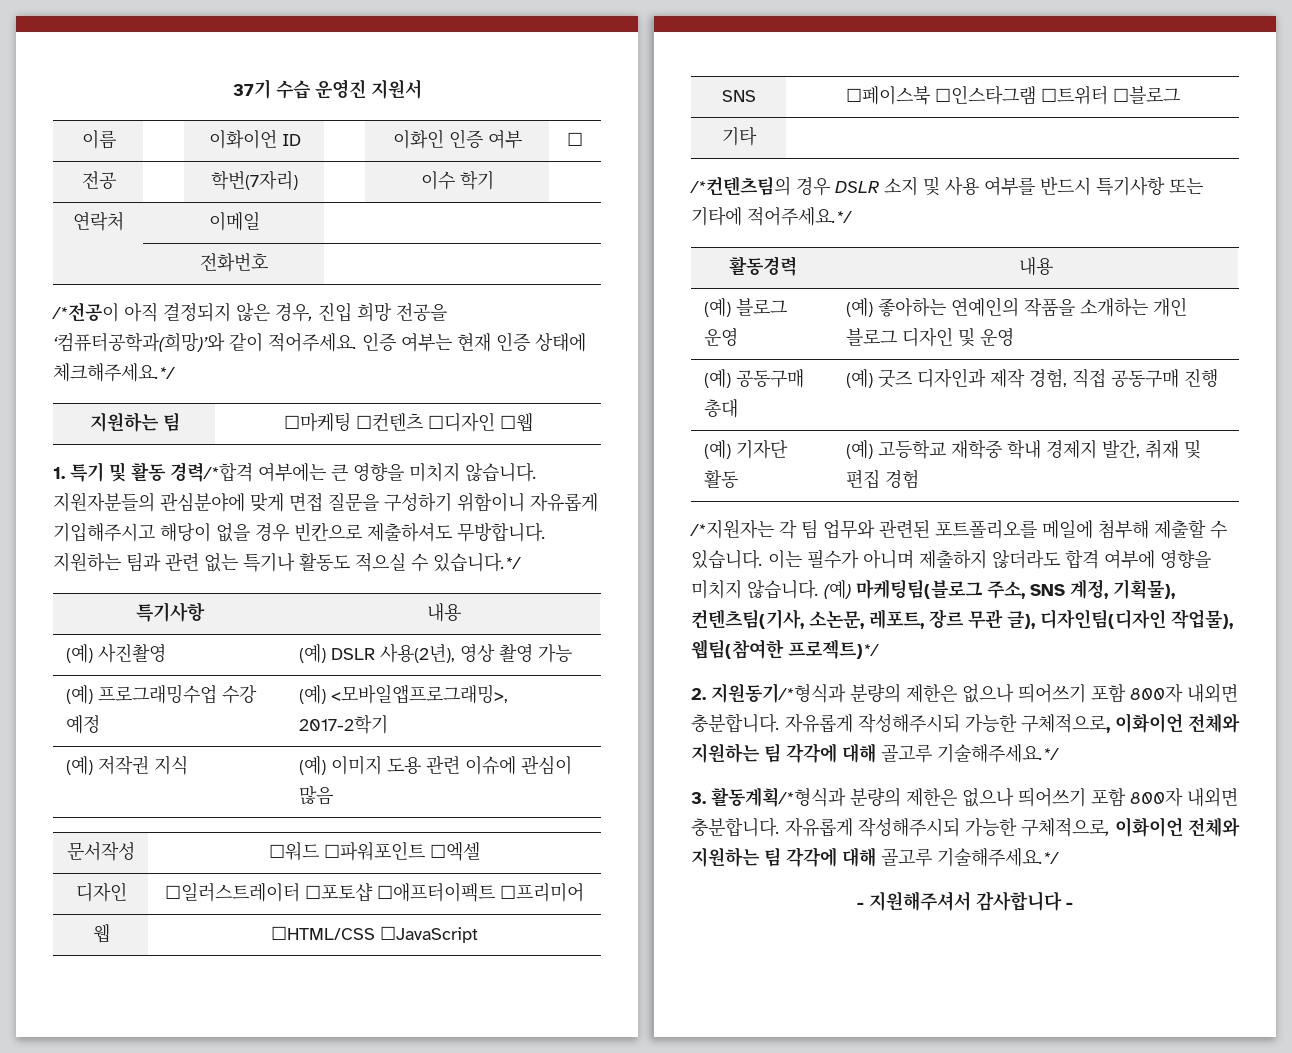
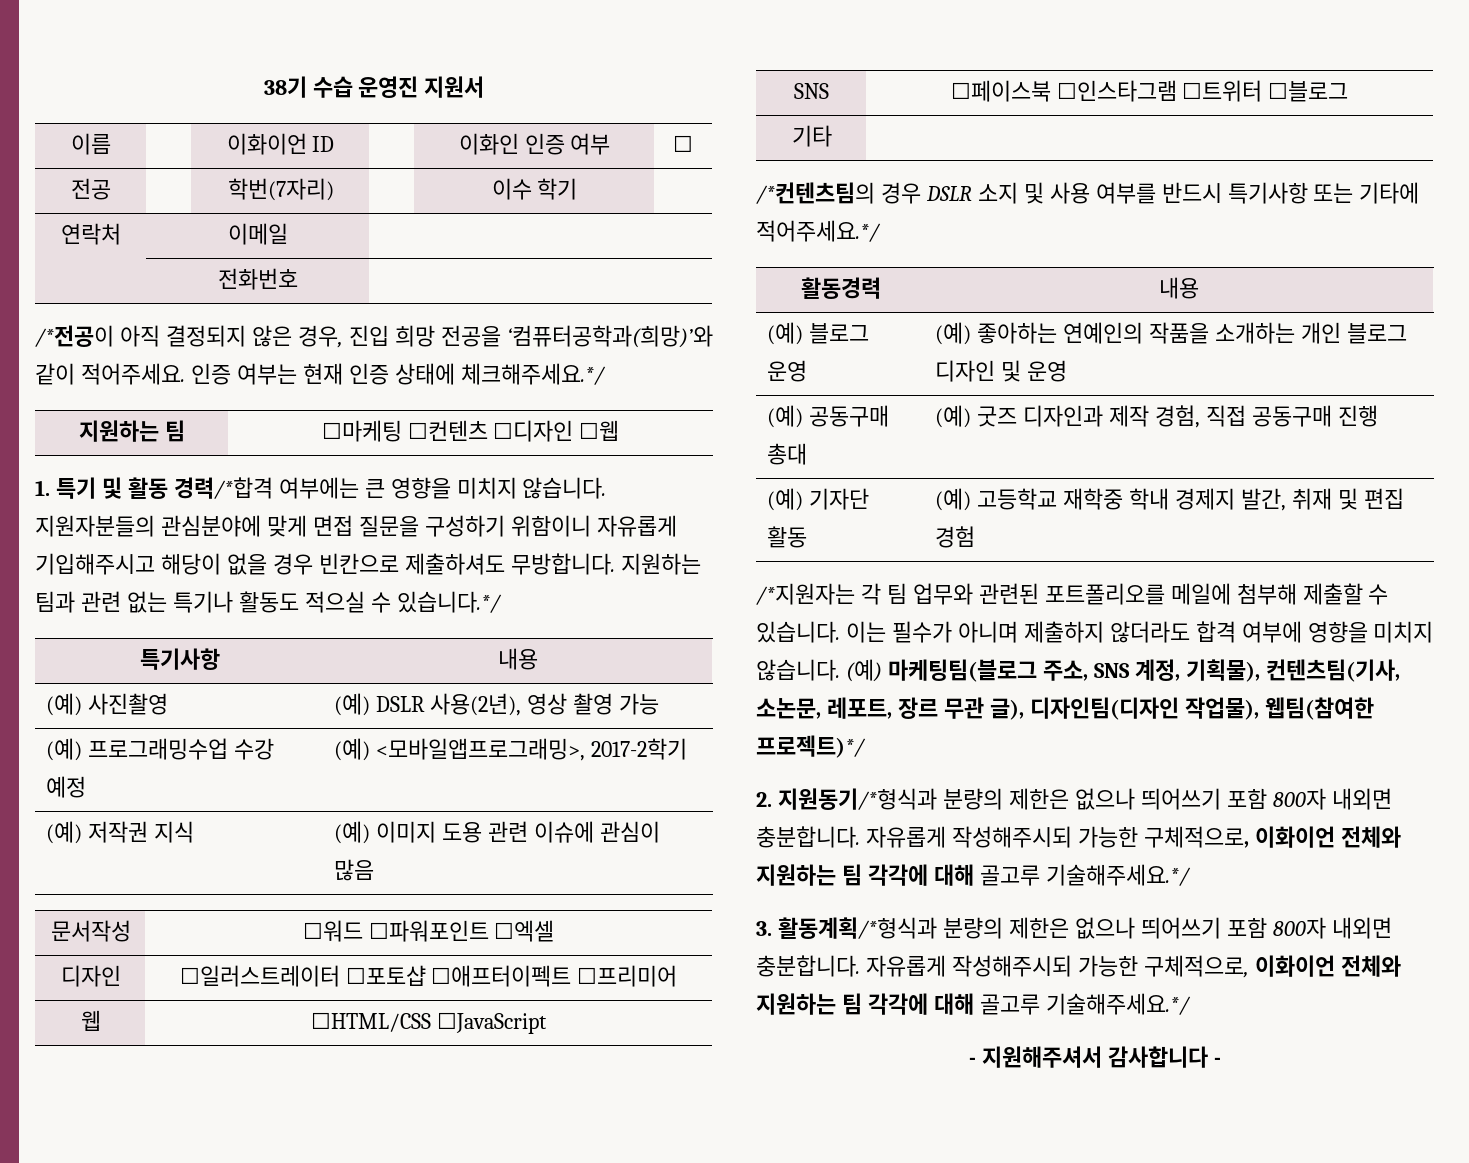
- 37기 수습 운영진 지원서
+ 38기 수습 운영진 지원서

